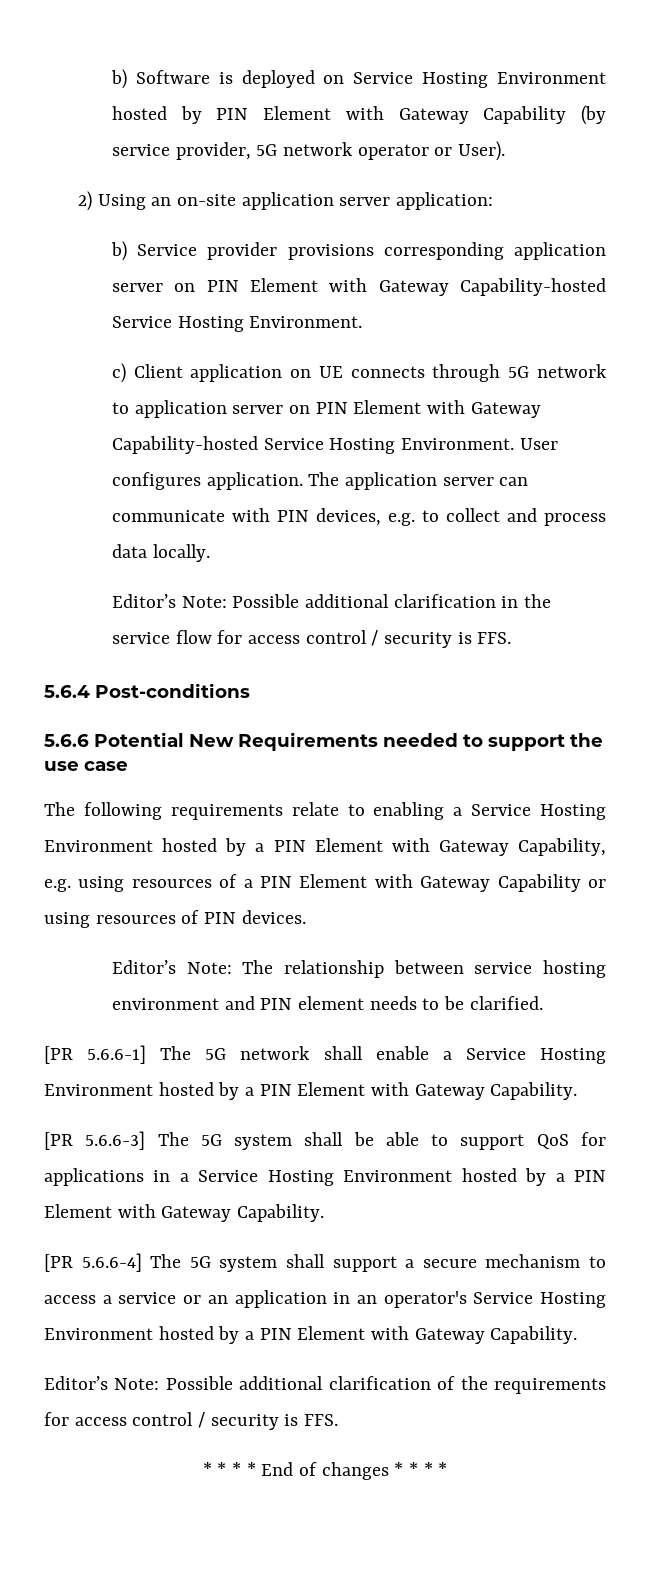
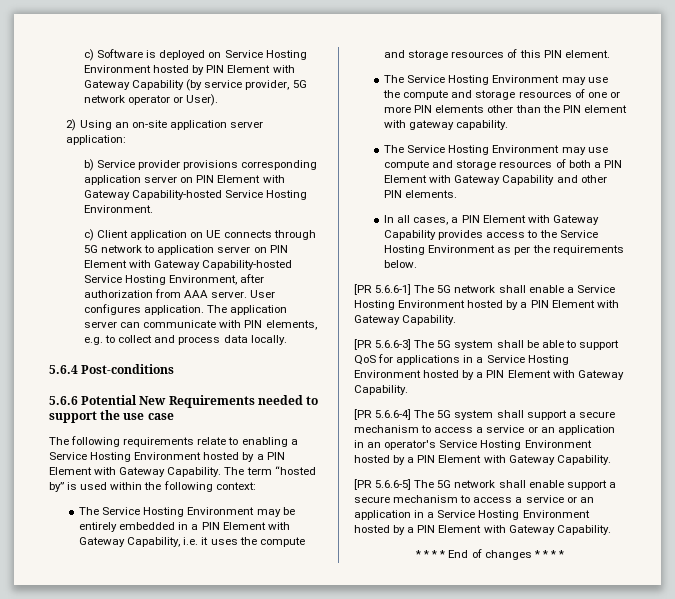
- b) Software is deployed on Service Hosting Environment hosted by PIN Element with Gateway Capability (by service provider, 5G network operator or User).
+ c) Software is deployed on Service Hosting Environment hosted by PIN Element with Gateway Capability (by service provider, 5G network operator or User).
- c) Client application on UE connects through 5G network to application server on PIN Element with Gateway Capability-hosted Service Hosting Environment.
+ c) Client application on UE connects through 5G network to application server on PIN Element with Gateway Capability-hosted Service Hosting Environment, after authorization from AAA server.
- The application server can communicate with PIN devices, e.g. to collect and process data locally.
+ The application server can communicate with PIN elements, e.g. to collect and process data locally.
- Editor’s Note: Possible additional clarification in the service flow for access control / security is FFS.
- The following requirements relate to enabling a Service Hosting Environment hosted by a PIN Element with Gateway Capability, e.g. using resources of a PIN Element with Gateway Capability or using resources of PIN devices.
- Editor’s Note: The relationship between service hosting environment and PIN element needs to be clarified.
+ The following requirements relate to enabling a Service Hosting Environment hosted by a PIN Element with Gateway Capability. The term “hosted by” is used within the following context:
+ The Service Hosting Environment may be entirely embedded in a PIN Element with Gateway Capability, i.e. it uses the compute and storage resources of this PIN element.
+ The Service Hosting Environment may use the compute and storage resources of one or more PIN elements other than the PIN element with gateway capability.
+ The Service Hosting Environment may use compute and storage resources of both a PIN Element with Gateway Capability and other PIN elements.
+ In all cases, a PIN Element with Gateway Capability provides access to the Service Hosting Environment as per the requirements below.
- Editor’s Note: Possible additional clarification of the requirements for access control / security is FFS.
+ [PR 5.6.6-5] The 5G network shall enable support a secure mechanism to access a service or an application in a Service Hosting Environment hosted by a PIN Element with Gateway Capability.

